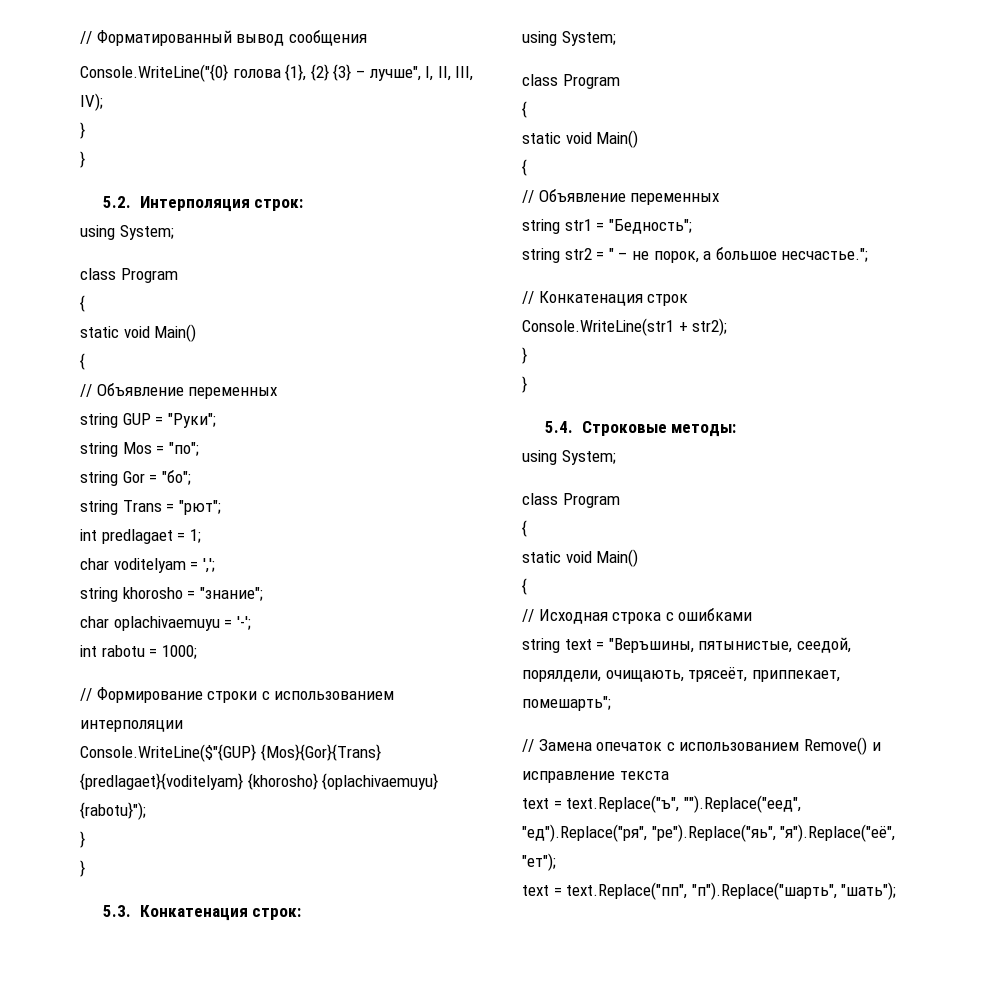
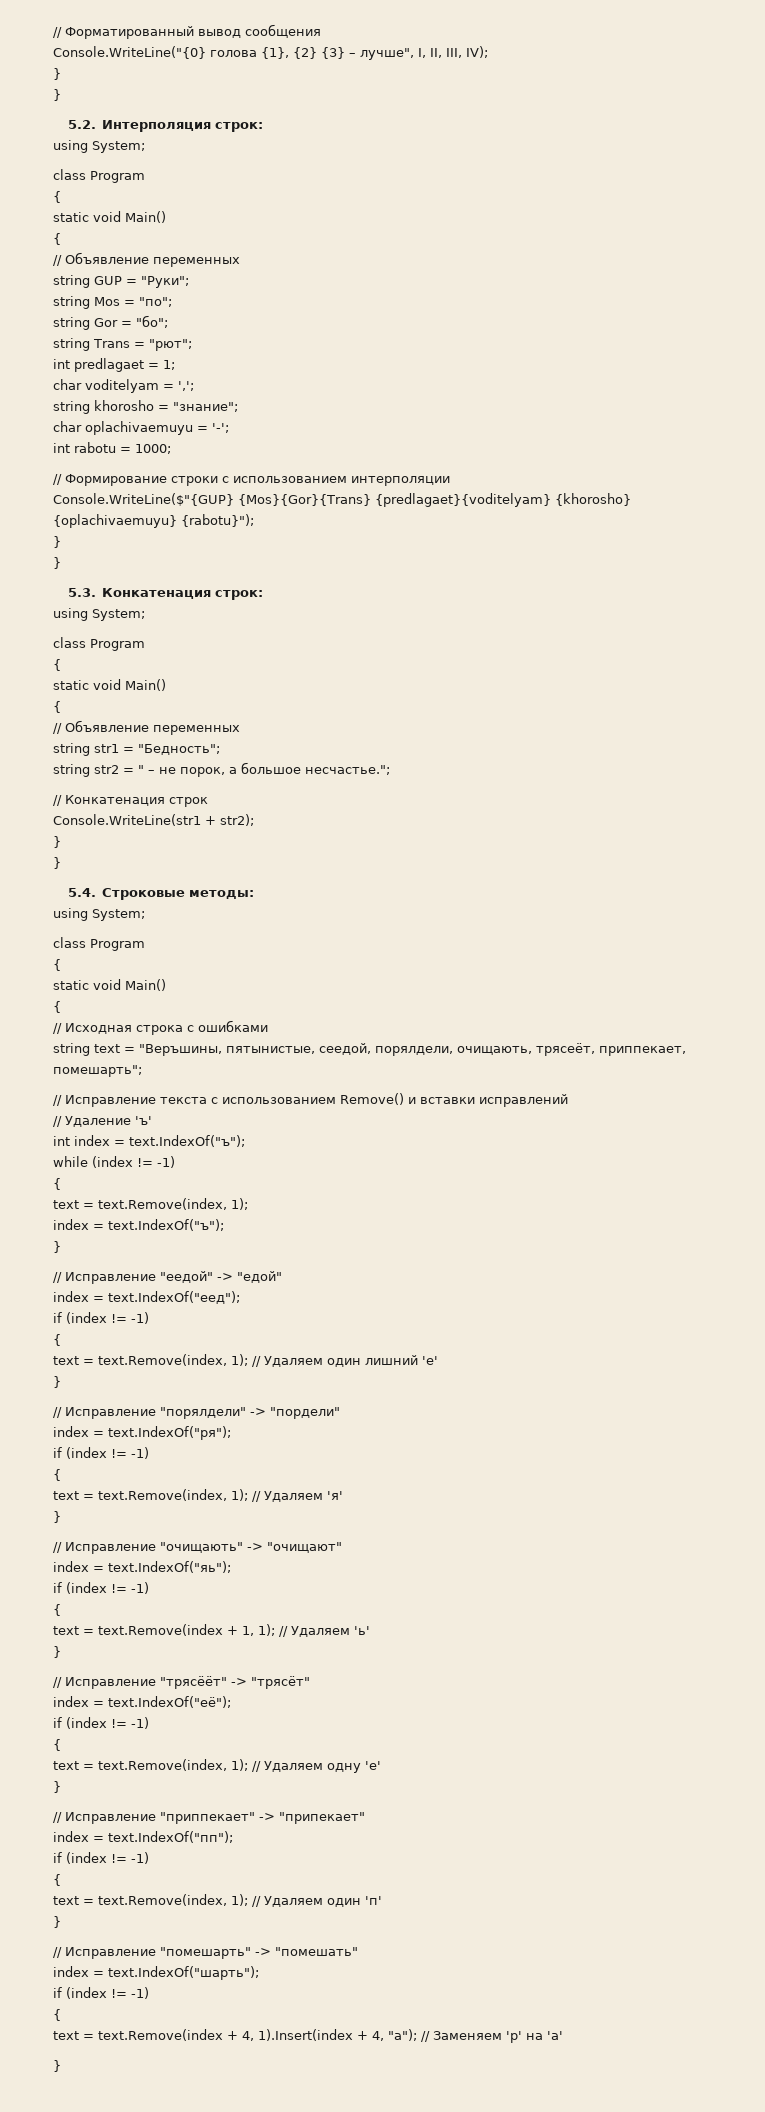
- // Замена опечаток с использованием Remove() и исправление текста
- text = text.Replace("ъ", "").Replace("еед", "ед").Replace("ря", "ре").Replace("яь", "я").Replace("её", "ет");
- text = text.Replace("пп", "п").Replace("шарть", "шать");
+ // Исправление текста с использованием Remove() и вставки исправлений
+ // Удаление 'ъ'
+ int index = text.IndexOf("ъ");
+ while (index != -1)
+ {
+ text = text.Remove(index, 1);
+ index = text.IndexOf("ъ");
+ }
+ // Исправление "еедой" -> "едой"
+ index = text.IndexOf("еед");
+ if (index != -1)
+ {
+ text = text.Remove(index, 1); // Удаляем один лишний 'е'
+ }
+ // Исправление "порялдели" -> "пордели"
+ index = text.IndexOf("ря");
+ if (index != -1)
+ {
+ text = text.Remove(index, 1); // Удаляем 'я'
+ }
+ // Исправление "очищають" -> "очищают"
+ index = text.IndexOf("яь");
+ if (index != -1)
+ {
+ text = text.Remove(index + 1, 1); // Удаляем 'ь'
+ }
+ // Исправление "трясёёт" -> "трясёт"
+ index = text.IndexOf("её");
+ if (index != -1)
+ {
+ text = text.Remove(index, 1); // Удаляем одну 'е'
+ }
+ // Исправление "приппекает" -> "припекает"
+ index = text.IndexOf("пп");
+ if (index != -1)
+ {
+ text = text.Remove(index, 1); // Удаляем один 'п'
+ }
+ // Исправление "помешарть" -> "помешать"
+ index = text.IndexOf("шарть");
+ if (index != -1)
+ {
+ text = text.Remove(index + 4, 1).Insert(index + 4, "а"); // Заменяем 'р' на 'а'
+ }

